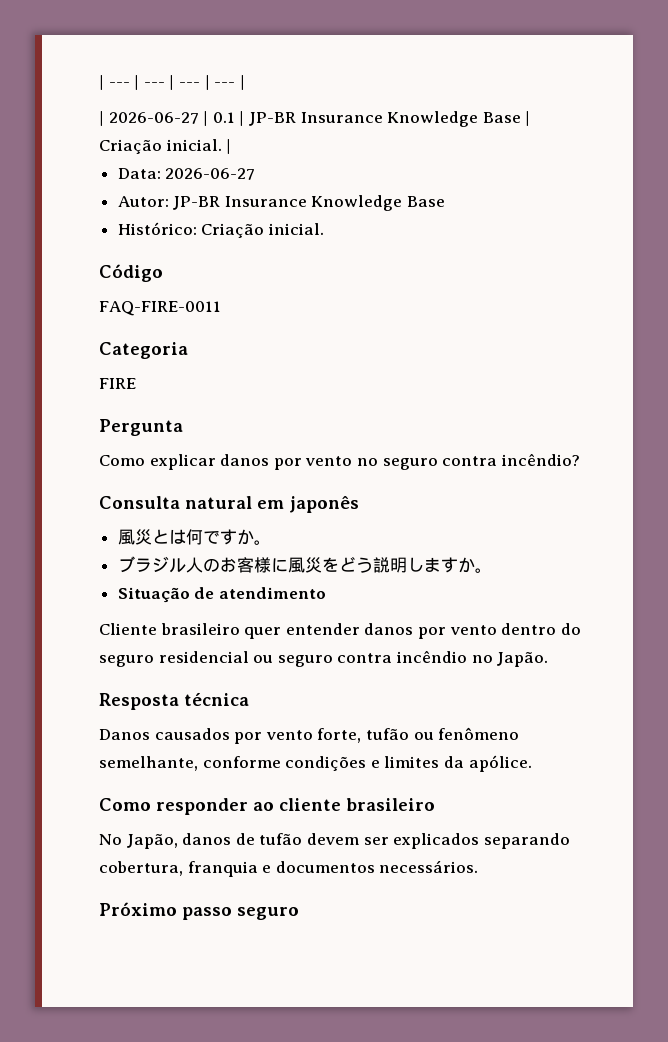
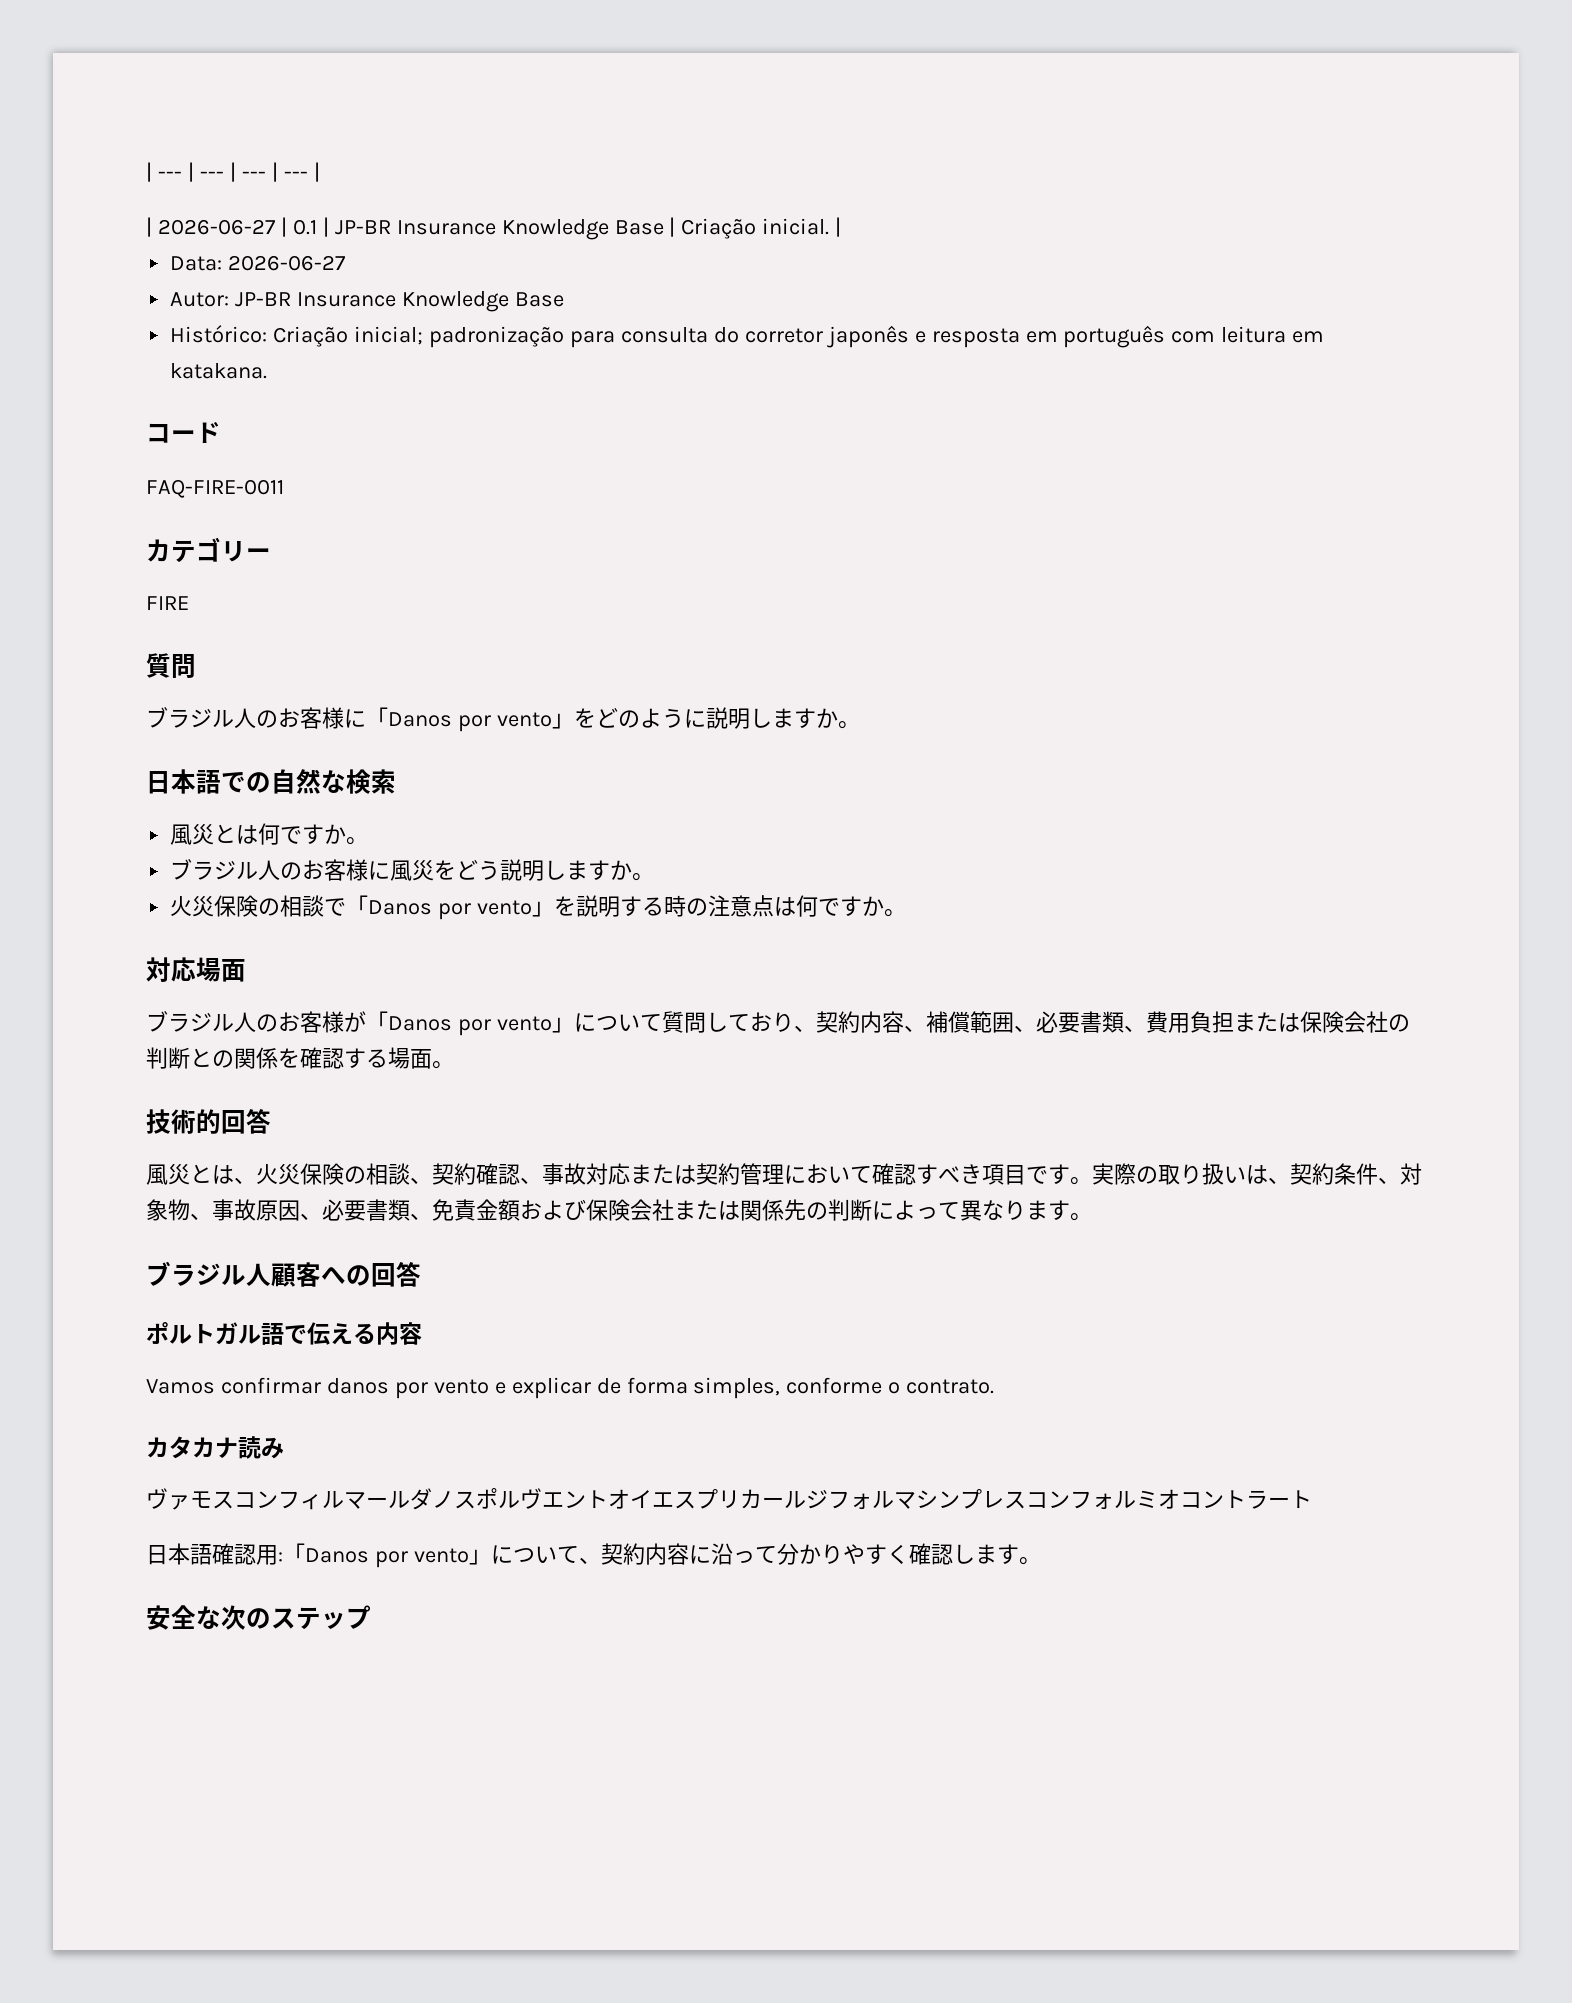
- Histórico: Criação inicial.
- Código
+ Histórico: Criação inicial; padronização para consulta do corretor japonês e resposta em português com leitura em katakana.
+ コード
- Categoria
+ カテゴリー
  FIRE
- Pergunta
- Como explicar danos por vento no seguro contra incêndio?
- Consulta natural em japonês
+ 質問
+ ブラジル人のお客様に「Danos por vento」をどのように説明しますか。
+ 日本語での自然な検索
- Situação de atendimento
- Cliente brasileiro quer entender danos por vento dentro do seguro residencial ou seguro contra incêndio no Japão.
- Resposta técnica
- Danos causados por vento forte, tufão ou fenômeno semelhante, conforme condições e limites da apólice.
- Como responder ao cliente brasileiro
- No Japão, danos de tufão devem ser explicados separando cobertura, franquia e documentos necessários.
- Próximo passo seguro
+ 火災保険の相談で「Danos por vento」を説明する時の注意点は何ですか。
+ 対応場面
+ ブラジル人のお客様が「Danos por vento」について質問しており、契約内容、補償範囲、必要書類、費用負担または保険会社の判断との関係を確認する場面。
+ 技術的回答
+ 風災とは、火災保険の相談、契約確認、事故対応または契約管理において確認すべき項目です。実際の取り扱いは、契約条件、対象物、事故原因、必要書類、免責金額および保険会社または関係先の判断によって異なります。
+ ブラジル人顧客への回答
+ ポルトガル語で伝える内容
+ Vamos confirmar danos por vento e explicar de forma simples, conforme o contrato.
+ カタカナ読み
+ ヴァモスコンフィルマールダノスポルヴエントオイエスプリカールジフォルマシンプレスコンフォルミオコントラート
+ 日本語確認用:「Danos por vento」について、契約内容に沿って分かりやすく確認します。
+ 安全な次のステップ

